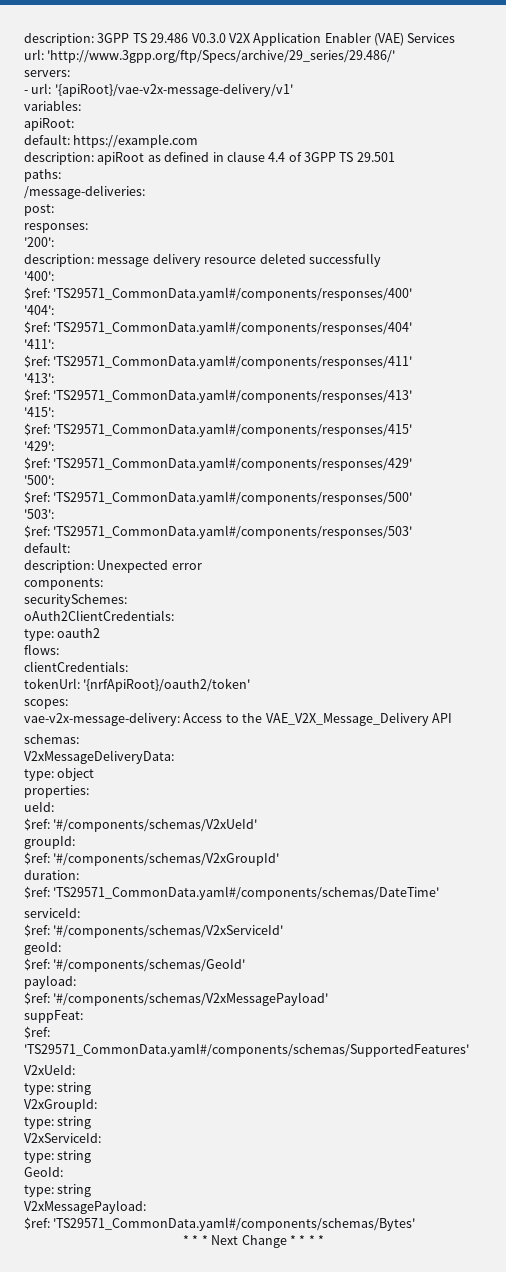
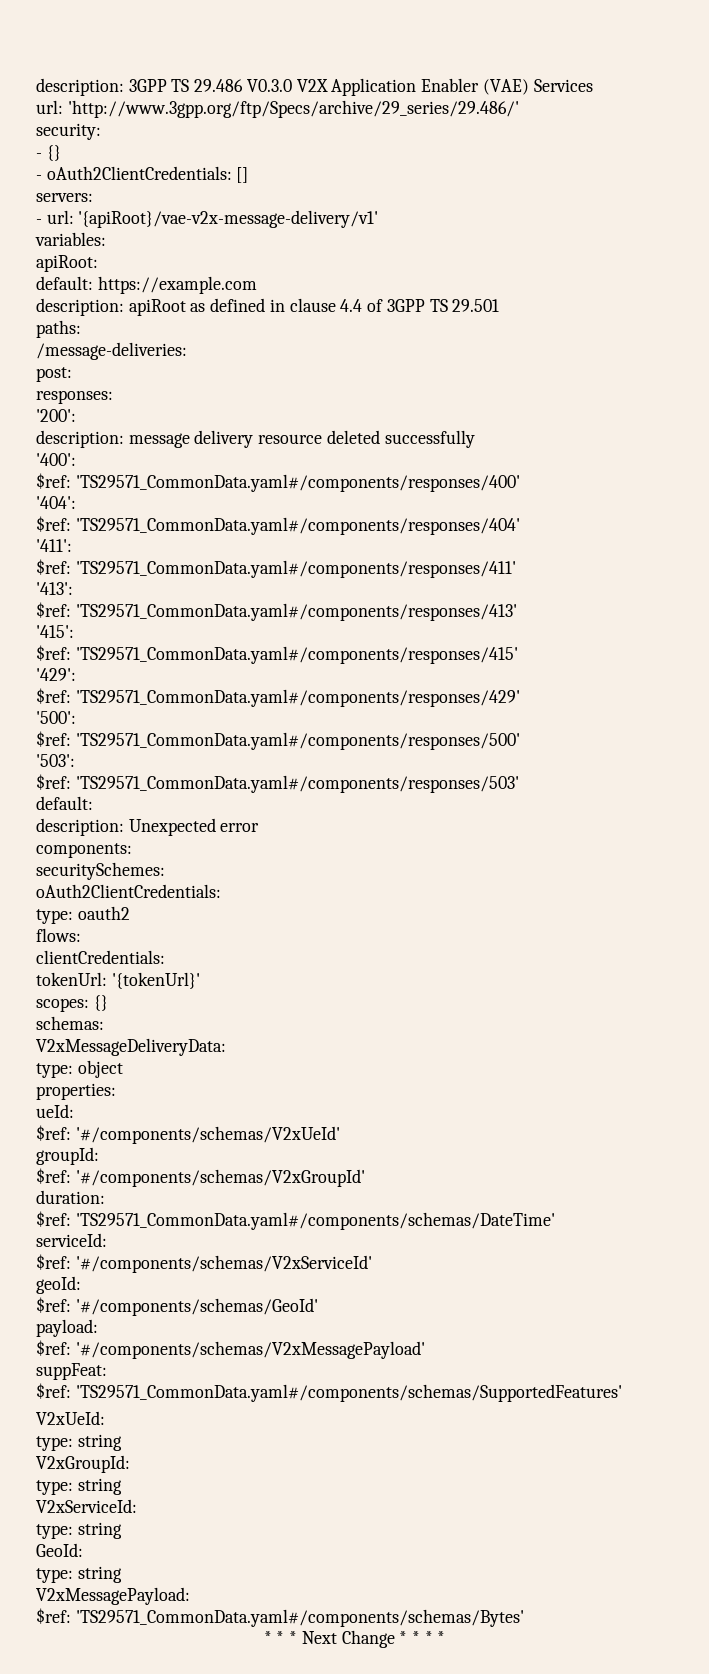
+ security:
+ - {}
+ - oAuth2ClientCredentials: []
- tokenUrl: '{nrfApiRoot}/oauth2/token'
+ tokenUrl: '{tokenUrl}'
- scopes:
- vae-v2x-message-delivery: Access to the VAE_V2X_Message_Delivery API
+ scopes: {}

